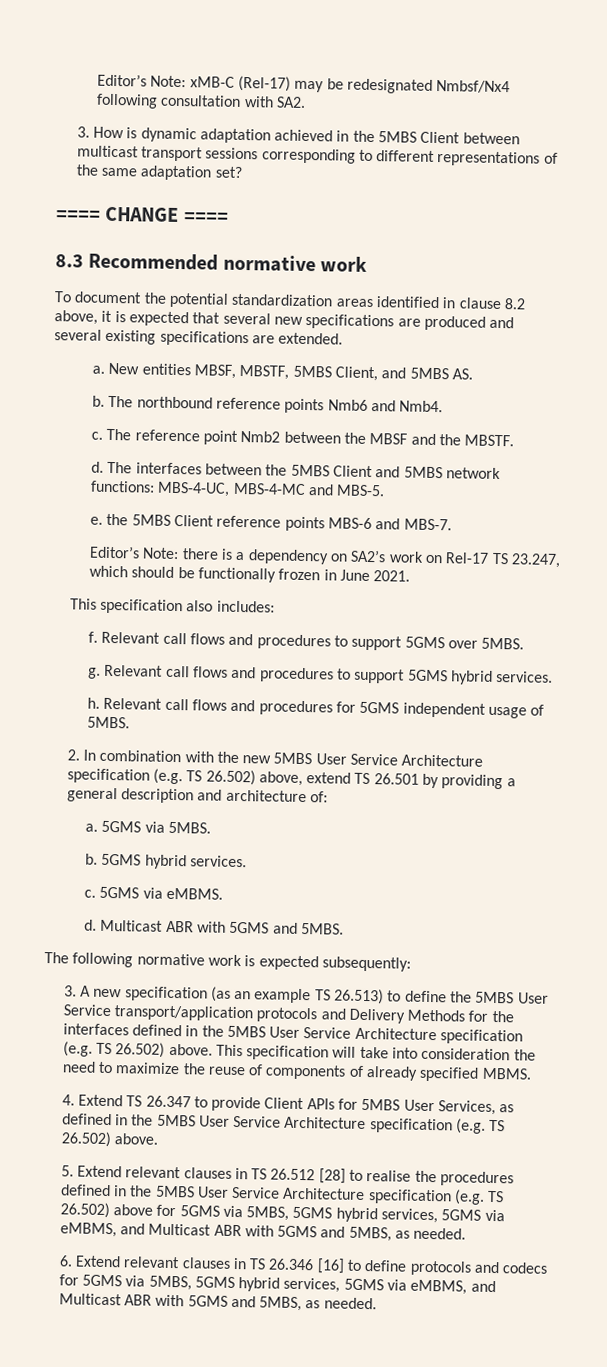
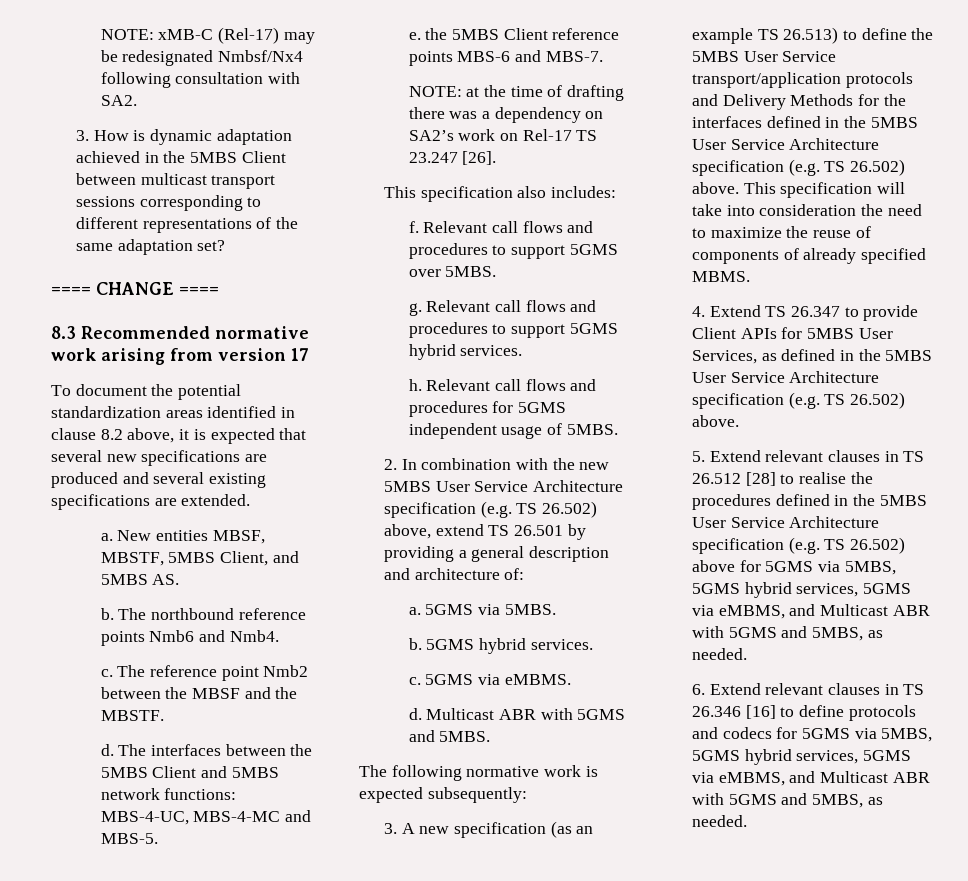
- Editor’s Note: xMB-C (Rel-17) may be redesignated Nmbsf/Nx4 following consultation with SA2.
+ NOTE: xMB-C (Rel-17) may be redesignated Nmbsf/Nx4 following consultation with SA2.
- 8.3 Recommended normative work
+ 8.3 Recommended normative work arising from version 17
- Editor’s Note: there is a dependency on SA2’s work on Rel-17 TS 23.247, which should be functionally frozen in June 2021.
+ NOTE: at the time of drafting there was a dependency on SA2’s work on Rel-17 TS 23.247 [26].

